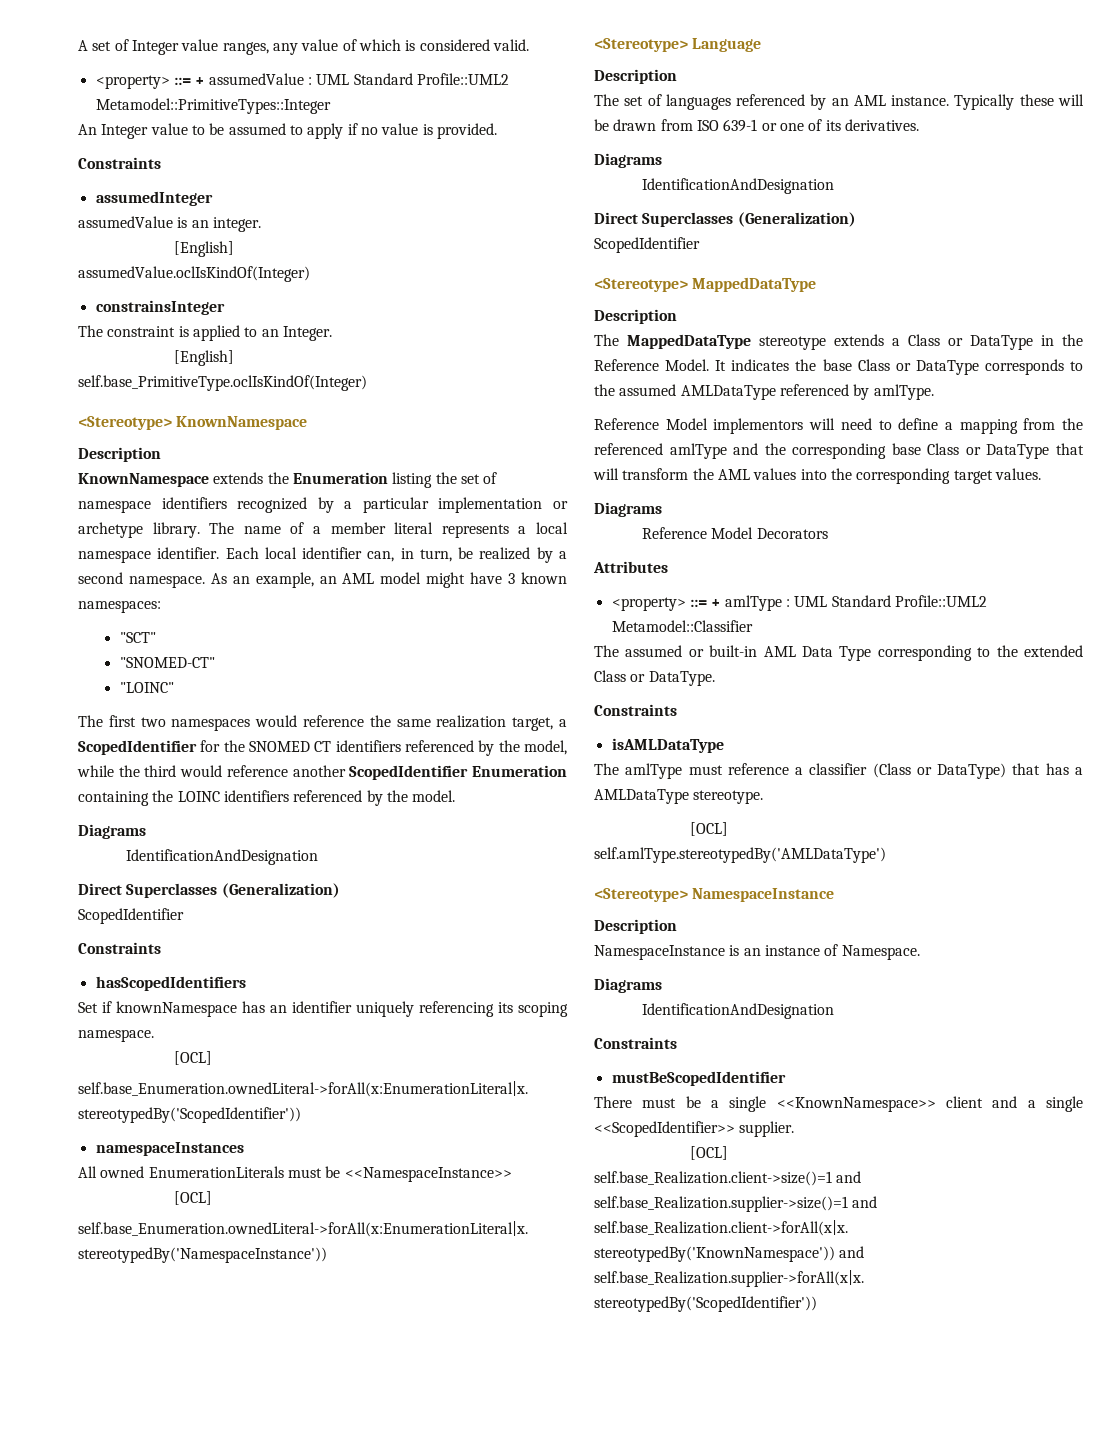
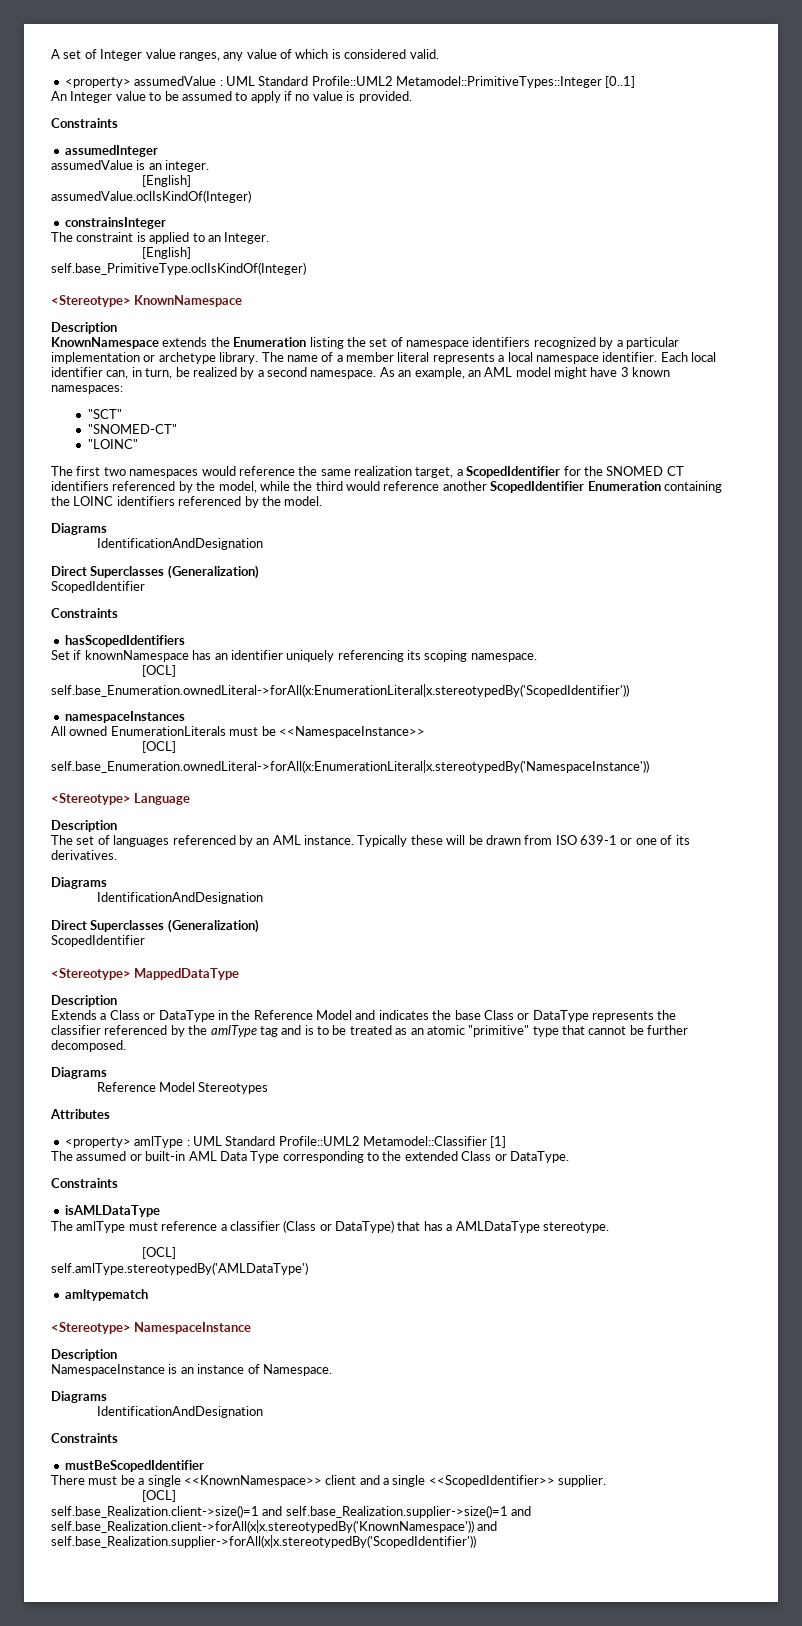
- <property> ::= + assumedValue : UML Standard Profile::UML2 Metamodel::PrimitiveTypes::Integer
+ <property> assumedValue : UML Standard Profile::UML2 Metamodel::PrimitiveTypes::Integer [0..1]
- The MappedDataType stereotype extends a Class or DataType in the Reference Model. It indicates the base Class or DataType corresponds to the assumed AMLDataType referenced by amlType.
- Reference Model implementors will need to define a mapping from the referenced amlType and the corresponding base Class or DataType that will transform the AML values into the corresponding target values.
+ Extends a Class or DataType in the Reference Model and indicates the base Class or DataType represents the classifier referenced by the amlType tag and is to be treated as an atomic "primitive" type that cannot be further decomposed.
- Reference Model Decorators
+ Reference Model Stereotypes
- <property> ::= + amlType : UML Standard Profile::UML2 Metamodel::Classifier
+ <property> amlType : UML Standard Profile::UML2 Metamodel::Classifier [1]
+ amltypematch

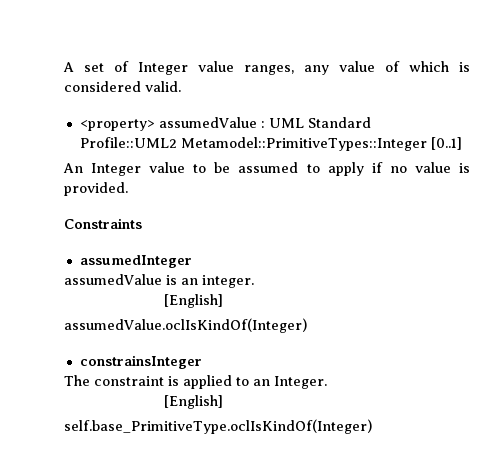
- <Stereotype> KnownNamespace
- Description
- KnownNamespace extends the Enumeration listing the set of namespace identifiers recognized by a particular implementation or archetype library. The name of a member literal represents a local namespace identifier. Each local identifier can, in turn, be realized by a second namespace. As an example, an AML model might have 3 known namespaces:
- "SCT"
- "SNOMED-CT"
- "LOINC"
- The first two namespaces would reference the same realization target, a ScopedIdentifier for the SNOMED CT identifiers referenced by the model, while the third would reference another ScopedIdentifier Enumeration containing the LOINC identifiers referenced by the model.
- Diagrams
- IdentificationAndDesignation
- Direct Superclasses (Generalization)
- ScopedIdentifier
- Constraints
- hasScopedIdentifiers
- Set if knownNamespace has an identifier uniquely referencing its scoping namespace.
- [OCL]
- self.base_Enumeration.ownedLiteral->forAll(x:EnumerationLiteral|x.stereotypedBy('ScopedIdentifier'))
- namespaceInstances
- All owned EnumerationLiterals must be <<NamespaceInstance>>
- [OCL]
- self.base_Enumeration.ownedLiteral->forAll(x:EnumerationLiteral|x.stereotypedBy('NamespaceInstance'))
- <Stereotype> Language
- Description
- The set of languages referenced by an AML instance. Typically these will be drawn from ISO 639-1 or one of its derivatives.
- Diagrams
- IdentificationAndDesignation
- Direct Superclasses (Generalization)
- ScopedIdentifier
- <Stereotype> MappedDataType
- Description
- Extends a Class or DataType in the Reference Model and indicates the base Class or DataType represents the classifier referenced by the amlType tag and is to be treated as an atomic "primitive" type that cannot be further decomposed.
- Diagrams
- Reference Model Stereotypes
- Attributes
- <property> amlType : UML Standard Profile::UML2 Metamodel::Classifier [1]
- The assumed or built-in AML Data Type corresponding to the extended Class or DataType.
- Constraints
- isAMLDataType
- The amlType must reference a classifier (Class or DataType) that has a AMLDataType stereotype.
- [OCL]
- self.amlType.stereotypedBy('AMLDataType')
- amltypematch
- <Stereotype> NamespaceInstance
- Description
- NamespaceInstance is an instance of Namespace.
- Diagrams
- IdentificationAndDesignation
- Constraints
- mustBeScopedIdentifier
- There must be a single <<KnownNamespace>> client and a single <<ScopedIdentifier>> supplier.
- [OCL]
- self.base_Realization.client->size()=1 and self.base_Realization.supplier->size()=1 and self.base_Realization.client->forAll(x|x.stereotypedBy('KnownNamespace')) and self.base_Realization.supplier->forAll(x|x.stereotypedBy('ScopedIdentifier'))

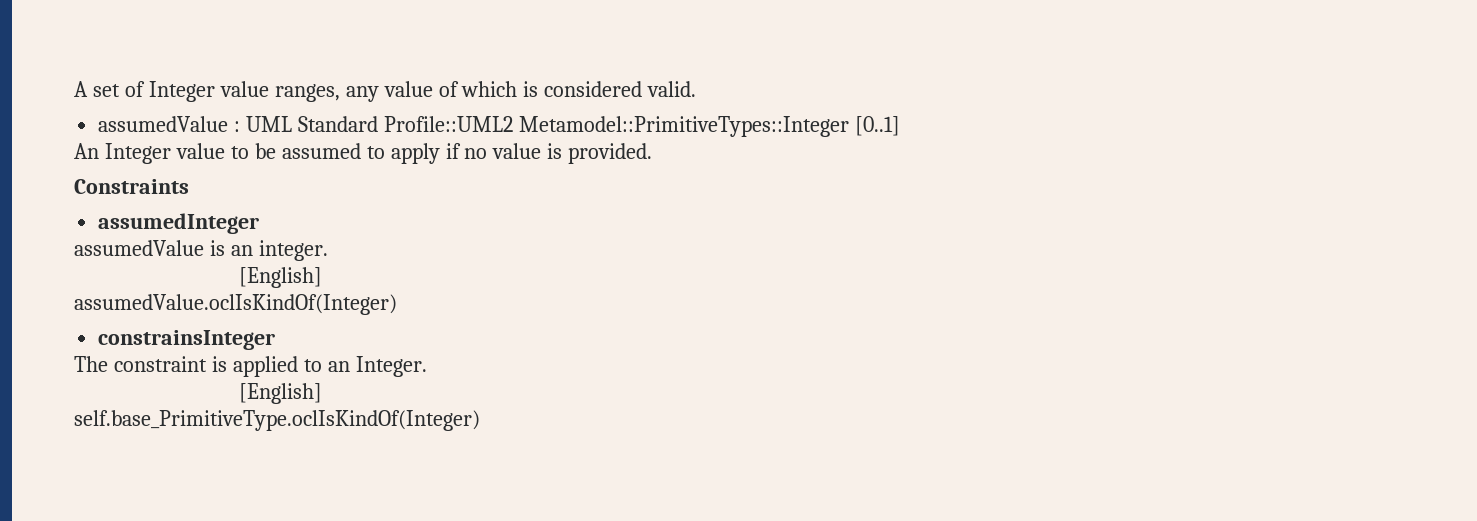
- <property> assumedValue : UML Standard Profile::UML2 Metamodel::PrimitiveTypes::Integer [0..1]
+ assumedValue : UML Standard Profile::UML2 Metamodel::PrimitiveTypes::Integer [0..1]

